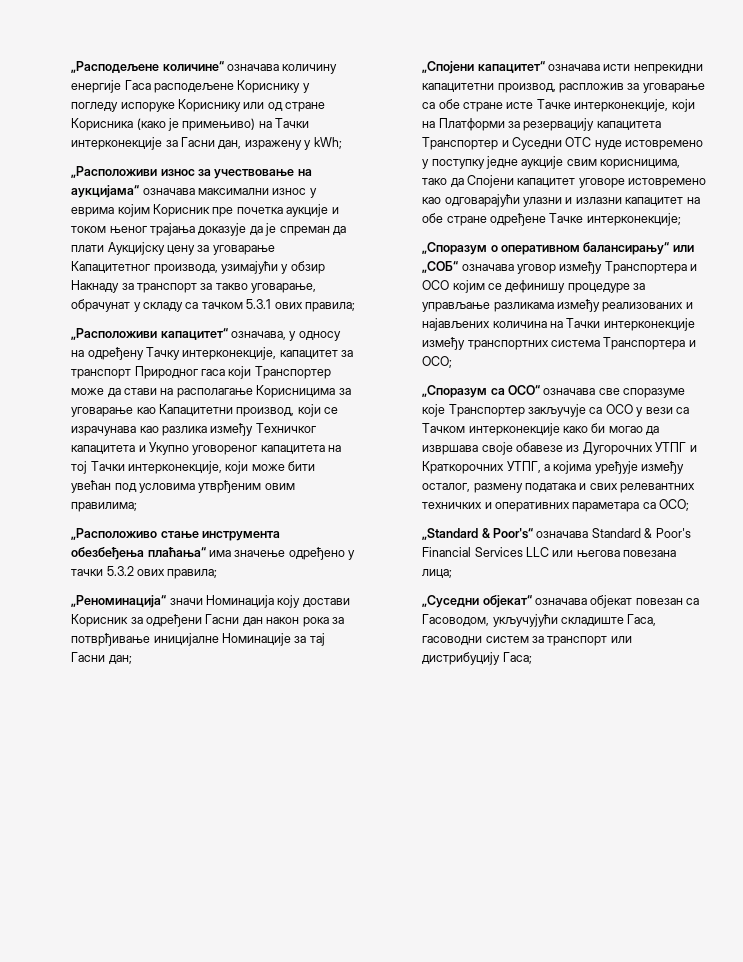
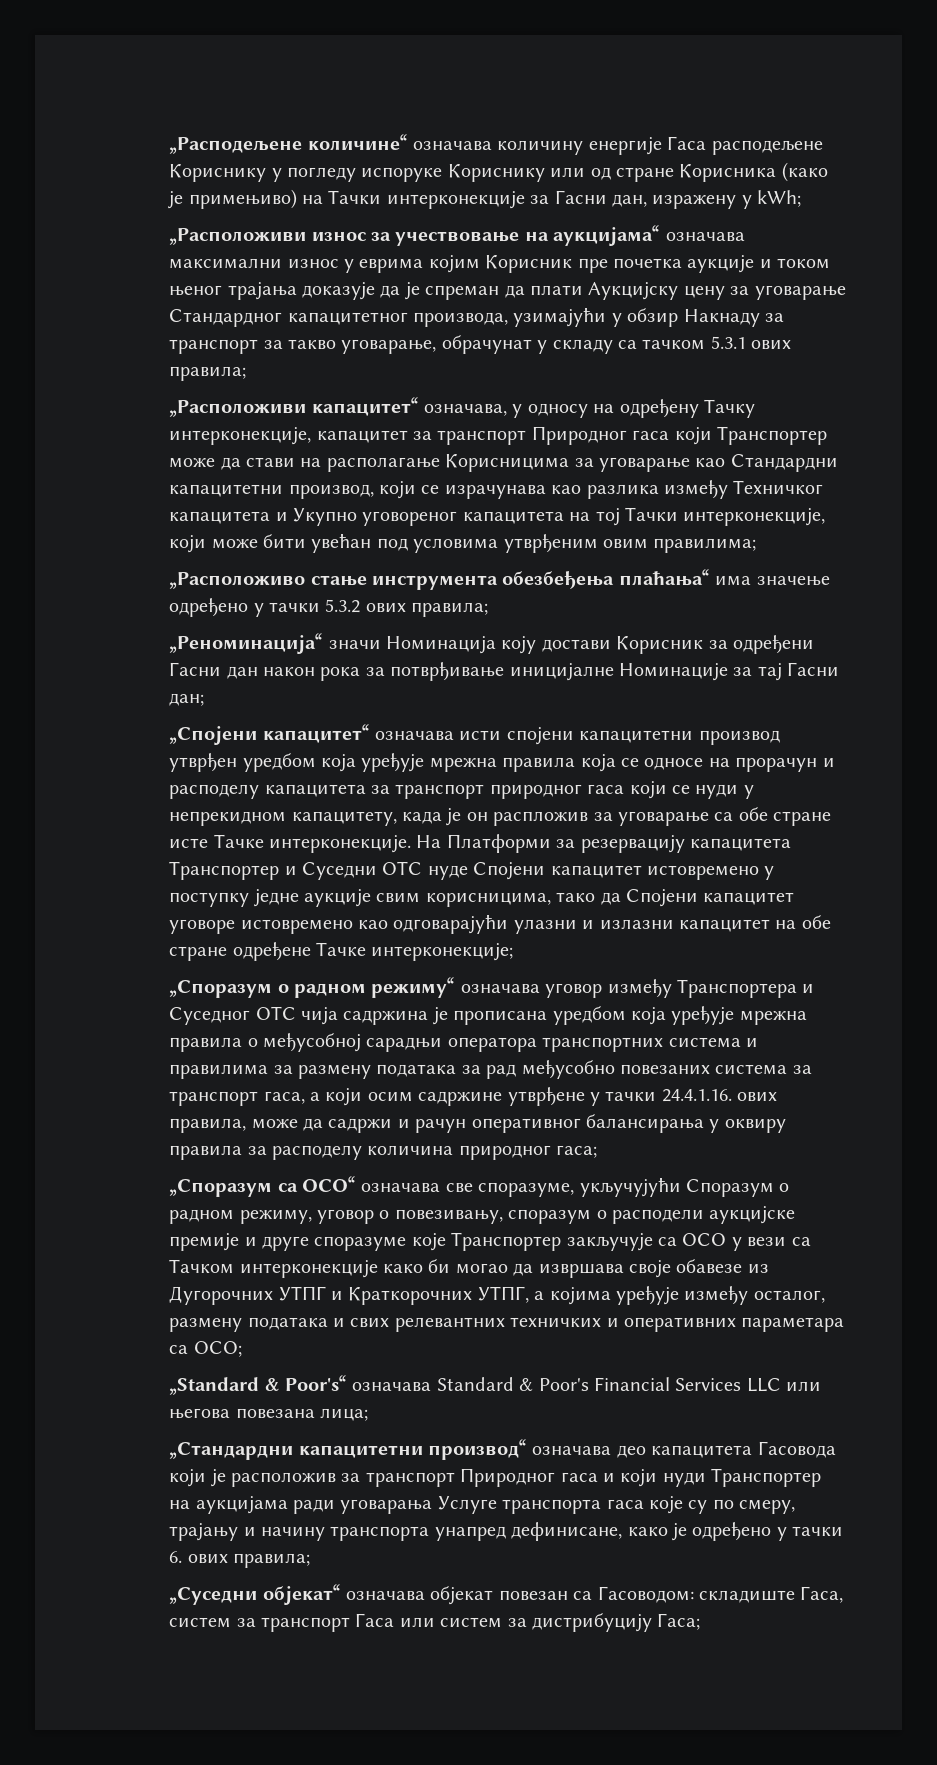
- „Расположиви износ за учествовање на аукцијама“ означава максимални износ у еврима којим Корисник пре почетка аукције и током њеног трајања доказује да је спреман да плати Аукцијску цену за уговарање Капацитетног производа, узимајући у обзир Накнаду за транспорт за такво уговарање, обрачунат у складу са тачком 5.3.1 ових правила;
+ „Расположиви износ за учествовање на аукцијама“ означава максимални износ у еврима којим Корисник пре почетка аукције и током њеног трајања доказује да је спреман да плати Аукцијску цену за уговарање Стандардног капацитетног производа, узимајући у обзир Накнаду за транспорт за такво уговарање, обрачунат у складу са тачком 5.3.1 ових правила;
- „Расположиви капацитет“ означава, у односу на одређену Тачку интерконекције, капацитет за транспорт Природног гаса који Транспортер може да стави на располагање Корисницима за уговарање као Капацитетни производ, који се израчунава као разлика између Техничког капацитета и Укупно уговореног капацитета на тој Тачки интерконекције, који може бити увећан под условима утврђеним овим правилима;
+ „Расположиви капацитет“ означава, у односу на одређену Тачку интерконекције, капацитет за транспорт Природног гаса који Транспортер може да стави на располагање Корисницима за уговарање као Стандардни капацитетни производ, који се израчунава као разлика између Техничког капацитета и Укупно уговореног капацитета на тој Тачки интерконекције, који може бити увећан под условима утврђеним овим правилима;
- „Спојени капацитет“ означава исти непрекидни капацитетни производ, распложив за уговарање са обе стране исте Тачке интерконекције, који на Платформи за резервацију капацитета Транспортер и Суседни ОТС нуде истовремено у поступку једне аукције свим корисницима, тако да Спојени капацитет уговоре истовремено као одговарајући улазни и излазни капацитет на обе стране одређене Тачке интерконекције;
+ „Спојени капацитет“ означава исти спојени капацитетни производ утврђен уредбом која уређује мрежна правила која се односе на прорачун и расподелу капацитета за транспорт природног гаса који се нуди у непрекидном капацитету, када је он распложив за уговарање са обе стране исте Тачке интерконекције. На Платформи за резервацију капацитета Транспортер и Суседни ОТС нуде Спојени капацитет истовремено у поступку једне аукције свим корисницима, тако да Спојени капацитет уговоре истовремено као одговарајући улазни и излазни капацитет на обе стране одређене Тачке интерконекције;
- „Споразум о оперативном балансирању“ или „СОБ“ означава уговор између Транспортера и ОСО којим се дефинишу процедуре за управљање разликама између реализованих и најављених количина на Тачки интерконекције између транспортних система Транспортера и ОСО;
+ „Споразум о радном режиму“ означава уговор између Транспортера и Суседног ОТС чија садржина је прописана уредбом која уређује мрежна правила о међусобној сарадњи оператора транспортних система и правилима за размену података за рад међусобно повезаних система за транспорт гаса, а који осим садржине утврђене у тачки 24.4.1.16. ових правила, може да садржи и рачун оперативног балансирања у оквиру правила за расподелу количина природног гаса;
- „Споразум са ОСО“ означава све споразуме које Транспортер закључује са ОСО у вези са Тачком интерконекције како би могао да извршава своје обавезе из Дугорочних УТПГ и Краткорочних УТПГ, а којима уређује између осталог, размену података и свих релевантних техничких и оперативних параметара са ОСО;
+ „Споразум са ОСО“ означава све споразуме, укључујући Споразум о радном режиму, уговор о повезивању, споразум о расподели аукцијске премије и друге споразуме које Транспортер закључује са ОСО у вези са Тачком интерконекције како би могао да извршава своје обавезе из Дугорочних УТПГ и Краткорочних УТПГ, а којима уређује између осталог, размену података и свих релевантних техничких и оперативних параметара са ОСО;
+ „Стандардни капацитетни производ“ означава део капацитета Гасовода који је расположив за транспорт Природног гаса и који нуди Транспортер на аукцијама ради уговарања Услуге транспорта гаса које су по смеру, трајању и начину транспорта унапред дефинисане, како је одређено у тачки 6. ових правила;
- „Суседни објекат“ означава објекат повезан са Гасоводом, укључујући складиште Гаса, гасоводни систем за транспорт или дистрибуцију Гаса;
+ „Суседни објекат“ означава објекат повезан са Гасоводом: складиште Гаса, систем за транспорт Гаса или систем за дистрибуцију Гаса;

